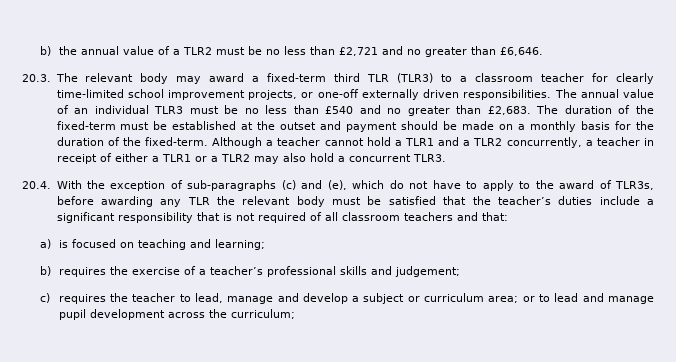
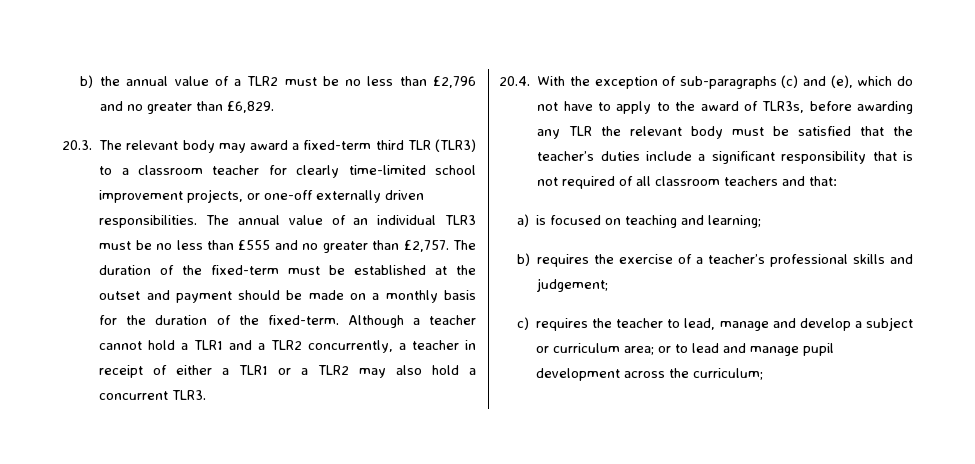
- b) the annual value of a TLR2 must be no less than £2,721 and no greater than £6,646.
+ b) the annual value of a TLR2 must be no less than £2,796 and no greater than £6,829.
- The annual value of an individual TLR3 must be no less than £540 and no greater than £2,683.
+ The annual value of an individual TLR3 must be no less than £555 and no greater than £2,757.

